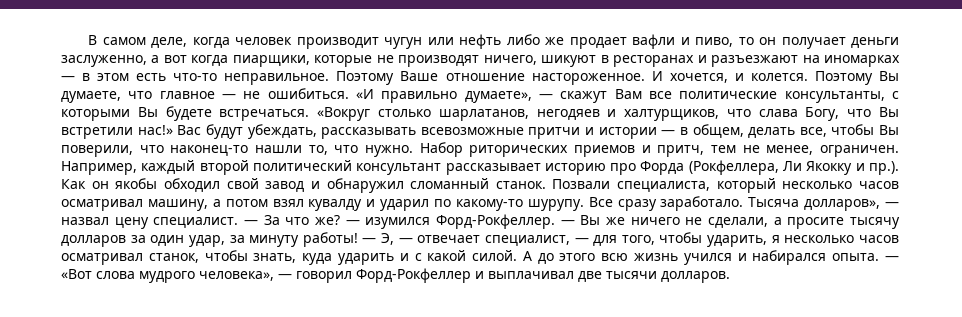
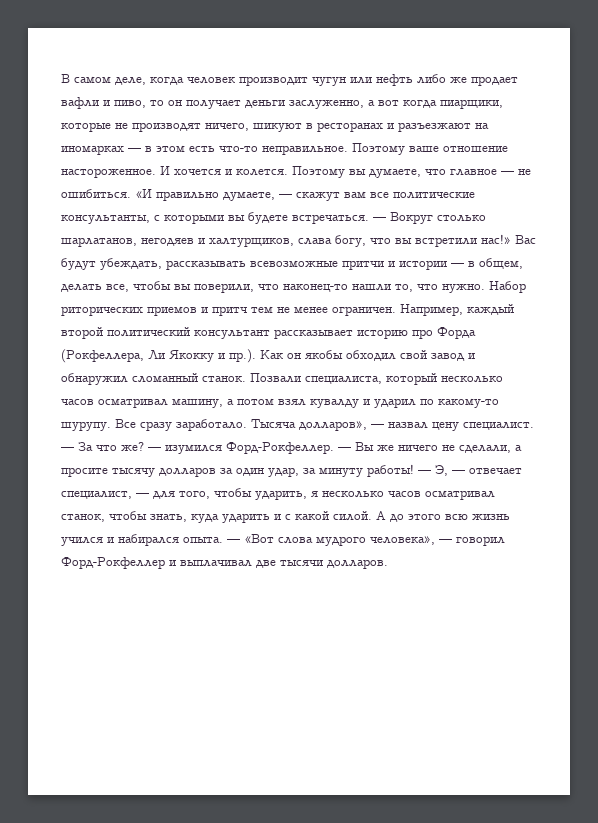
- Поэтому Ваше отношение настороженное.
+ Поэтому ваше отношение настороженное.
- И хочется, и колется.
+ И хочется и колется.
- Поэтому Вы думаете, что главное — не ошибиться.
+ Поэтому вы думаете, что главное — не ошибиться.
- «И правильно думаете», — скажут Вам все политические консультанты, с которыми Вы будете встречаться.
+ «И правильно думаете, — скажут вам все политические консультанты, с которыми вы будете встречаться.
- «Вокруг столько шарлатанов, негодяев и халтурщиков, что слава Богу, что Вы встретили нас!»
+ — Вокруг столько шарлатанов, негодяев и халтурщиков, слава богу, что вы встретили нас!»
- Вас будут убеждать, рассказывать всевозможные притчи и истории — в общем, делать все, чтобы Вы поверили, что наконец-то нашли то, что нужно.
+ Вас будут убеждать, рассказывать всевозможные притчи и истории — в общем, делать все, чтобы вы поверили, что наконец-то нашли то, что нужно.
- Набор риторических приемов и притч, тем не менее, ограничен.
+ Набор риторических приемов и притч тем не менее ограничен.

